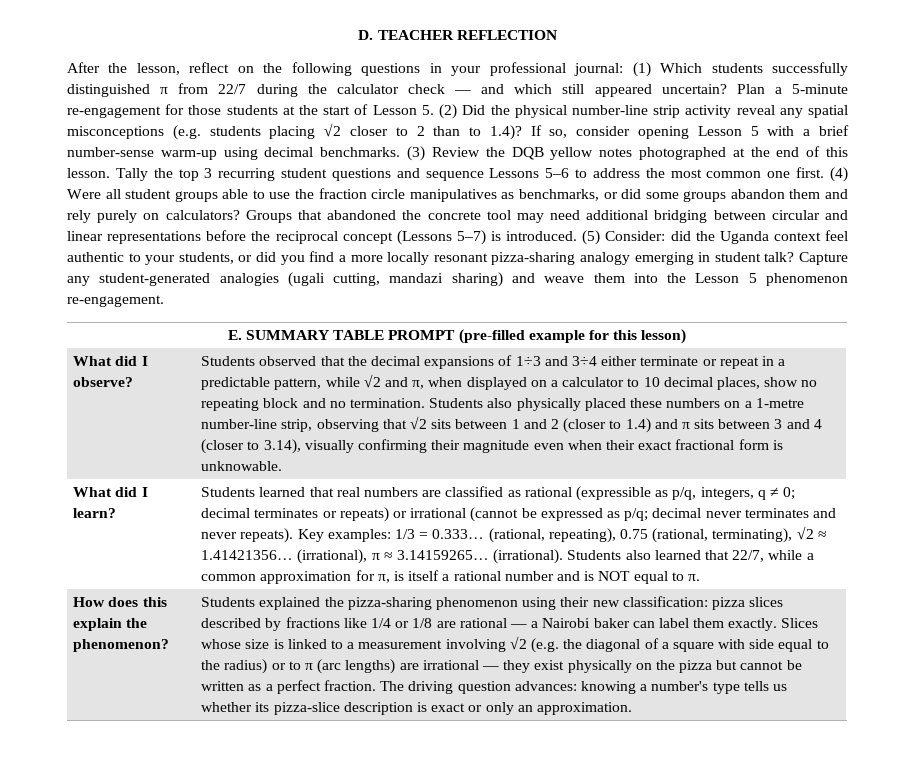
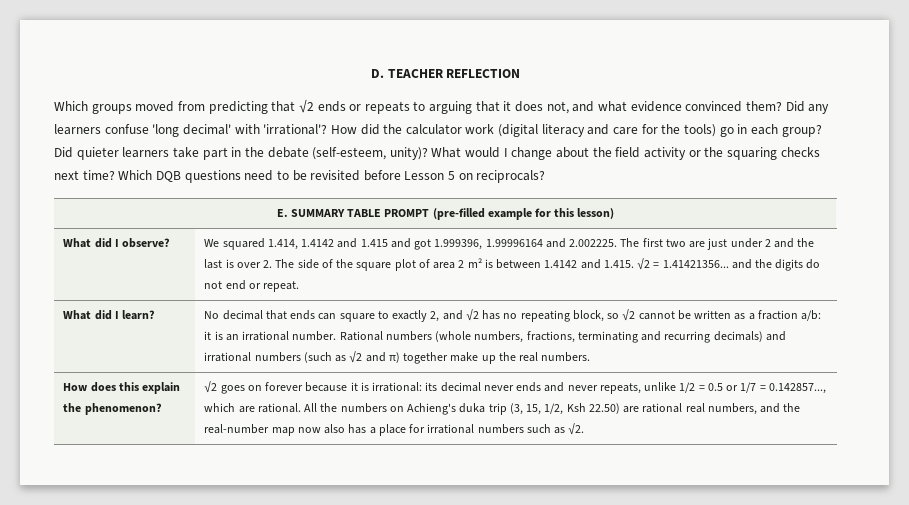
- After the lesson, reflect on the following questions in your professional journal: (1) Which students successfully distinguished π from 22/7 during the calculator check — and which still appeared uncertain? Plan a 5-minute re-engagement for those students at the start of Lesson 5. (2) Did the physical number-line strip activity reveal any spatial misconceptions (e.g. students placing √2 closer to 2 than to 1.4)? If so, consider opening Lesson 5 with a brief number-sense warm-up using decimal benchmarks. (3) Review the DQB yellow notes photographed at the end of this lesson. Tally the top 3 recurring student questions and sequence Lessons 5–6 to address the most common one first. (4) Were all student groups able to use the fraction circle manipulatives as benchmarks, or did some groups abandon them and rely purely on calculators? Groups that abandoned the concrete tool may need additional bridging between circular and linear representations before the reciprocal concept (Lessons 5–7) is introduced. (5) Consider: did the Uganda context feel authentic to your students, or did you find a more locally resonant pizza-sharing analogy emerging in student talk? Capture any student-generated analogies (ugali cutting, mandazi sharing) and weave them into the Lesson 5 phenomenon re-engagement.
+ Which groups moved from predicting that √2 ends or repeats to arguing that it does not, and what evidence convinced them? Did any learners confuse 'long decimal' with 'irrational'? How did the calculator work (digital literacy and care for the tools) go in each group? Did quieter learners take part in the debate (self-esteem, unity)? What would I change about the field activity or the squaring checks next time? Which DQB questions need to be revisited before Lesson 5 on reciprocals?
- Students observed that the decimal expansions of 1÷3 and 3÷4 either terminate or repeat in a predictable pattern, while √2 and π, when displayed on a calculator to 10 decimal places, show no repeating block and no termination. Students also physically placed these numbers on a 1-metre number-line strip, observing that √2 sits between 1 and 2 (closer to 1.4) and π sits between 3 and 4 (closer to 3.14), visually confirming their magnitude even when their exact fractional form is unknowable.
- What did I learn? | Students learned that real numbers are classified as rational (expressible as p/q, integers, q ≠ 0; decimal terminates or repeats) or irrational (cannot be expressed as p/q; decimal never terminates and never repeats). Key examples: 1/3 = 0.333… (rational, repeating), 0.75 (rational, terminating), √2 ≈ 1.41421356… (irrational), π ≈ 3.14159265… (irrational). Students also learned that 22/7, while a common approximation for π, is itself a rational number and is NOT equal to π.
+ We squared 1.414, 1.4142 and 1.415 and got 1.999396, 1.99996164 and 2.002225. The first two are just under 2 and the last is over 2. The side of the square plot of area 2 m² is between 1.4142 and 1.415. √2 = 1.41421356... and the digits do not end or repeat.
+ What did I learn? | No decimal that ends can square to exactly 2, and √2 has no repeating block, so √2 cannot be written as a fraction a/b: it is an irrational number. Rational numbers (whole numbers, fractions, terminating and recurring decimals) and irrational numbers (such as √2 and π) together make up the real numbers.
- Students explained the pizza-sharing phenomenon using their new classification: pizza slices described by fractions like 1/4 or 1/8 are rational — a Nairobi baker can label them exactly. Slices whose size is linked to a measurement involving √2 (e.g. the diagonal of a square with side equal to the radius) or to π (arc lengths) are irrational — they exist physically on the pizza but cannot be written as a perfect fraction. The driving question advances: knowing a number's type tells us whether its pizza-slice description is exact or only an approximation.
+ √2 goes on forever because it is irrational: its decimal never ends and never repeats, unlike 1/2 = 0.5 or 1/7 = 0.142857..., which are rational. All the numbers on Achieng's duka trip (3, 15, 1/2, Ksh 22.50) are rational real numbers, and the real-number map now also has a place for irrational numbers such as √2.

